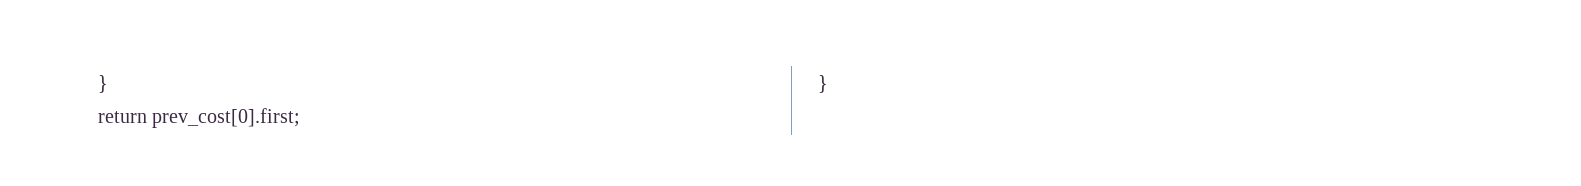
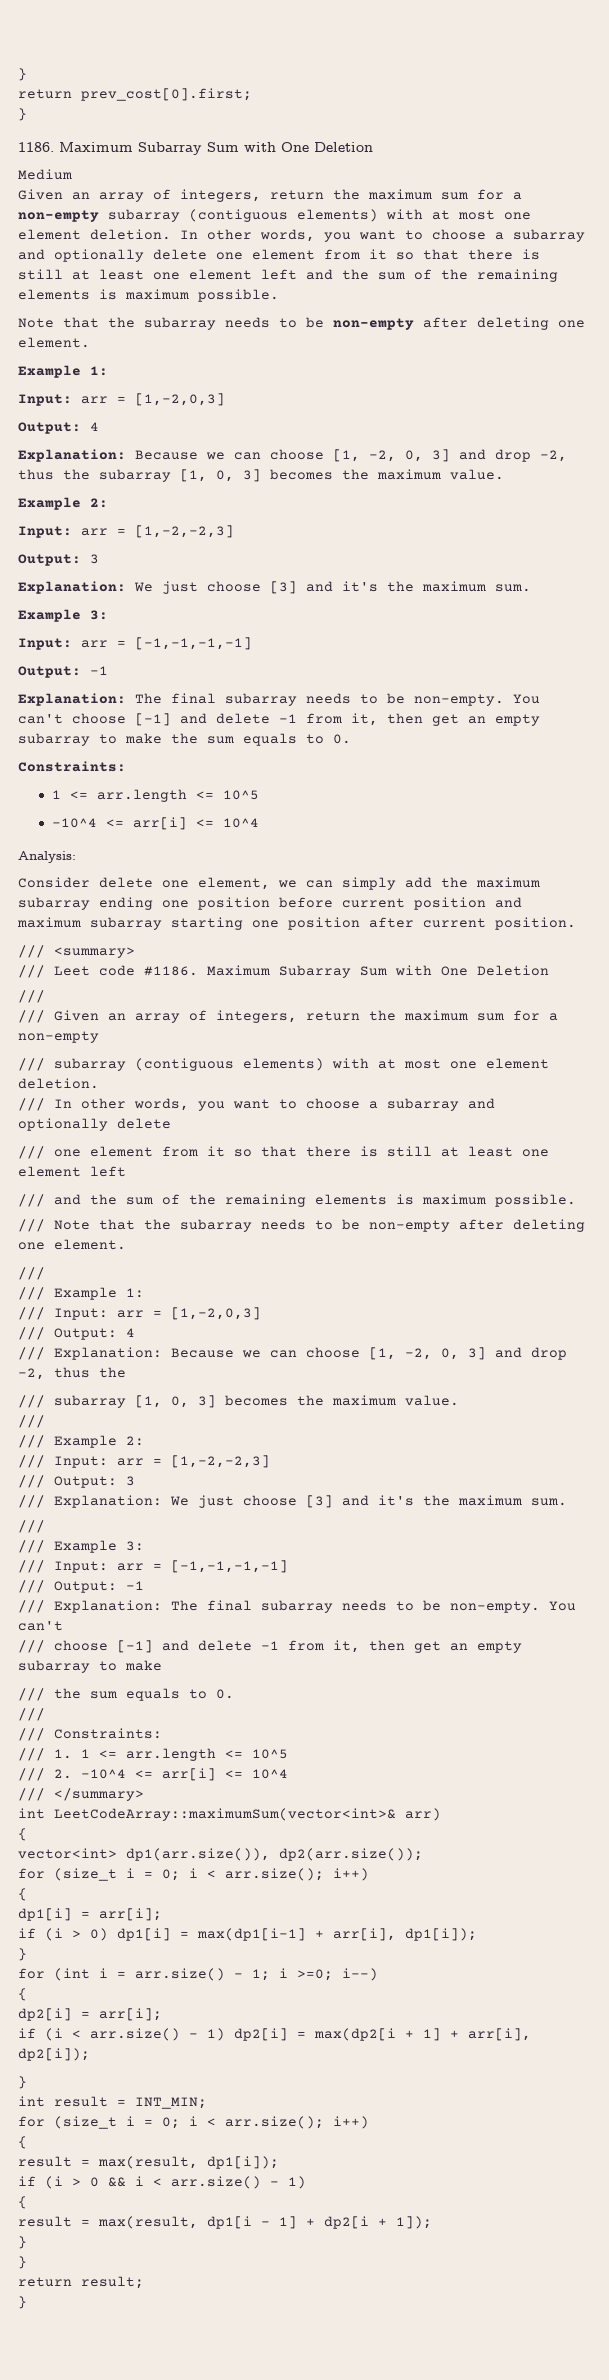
+ 1186. Maximum Subarray Sum with One Deletion
+ Medium
+ Given an array of integers, return the maximum sum for a non-empty subarray (contiguous elements) with at most one element deletion. In other words, you want to choose a subarray and optionally delete one element from it so that there is still at least one element left and the sum of the remaining elements is maximum possible.
+ Note that the subarray needs to be non-empty after deleting one element.
+ Example 1:
+ Input: arr = [1,-2,0,3]
+ Output: 4
+ Explanation: Because we can choose [1, -2, 0, 3] and drop -2, thus the subarray [1, 0, 3] becomes the maximum value.
+ Example 2:
+ Input: arr = [1,-2,-2,3]
+ Output: 3
+ Explanation: We just choose [3] and it's the maximum sum.
+ Example 3:
+ Input: arr = [-1,-1,-1,-1]
+ Output: -1
+ Explanation: The final subarray needs to be non-empty. You can't choose [-1] and delete -1 from it, then get an empty subarray to make the sum equals to 0.
+ Constraints:
+ 1 <= arr.length <= 10^5
+ -10^4 <= arr[i] <= 10^4
+ Analysis:
+ Consider delete one element, we can simply add the maximum subarray ending one position before current position and maximum subarray starting one position after current position.
+ /// <summary>
+ /// Leet code #1186. Maximum Subarray Sum with One Deletion
+ ///
+ /// Given an array of integers, return the maximum sum for a non-empty
+ /// subarray (contiguous elements) with at most one element deletion.
+ /// In other words, you want to choose a subarray and optionally delete
+ /// one element from it so that there is still at least one element left
+ /// and the sum of the remaining elements is maximum possible.
+ /// Note that the subarray needs to be non-empty after deleting one element.
+ ///
+ /// Example 1:
+ /// Input: arr = [1,-2,0,3]
+ /// Output: 4
+ /// Explanation: Because we can choose [1, -2, 0, 3] and drop -2, thus the
+ /// subarray [1, 0, 3] becomes the maximum value.
+ ///
+ /// Example 2:
+ /// Input: arr = [1,-2,-2,3]
+ /// Output: 3
+ /// Explanation: We just choose [3] and it's the maximum sum.
+ ///
+ /// Example 3:
+ /// Input: arr = [-1,-1,-1,-1]
+ /// Output: -1
+ /// Explanation: The final subarray needs to be non-empty. You can't
+ /// choose [-1] and delete -1 from it, then get an empty subarray to make
+ /// the sum equals to 0.
+ ///
+ /// Constraints:
+ /// 1. 1 <= arr.length <= 10^5
+ /// 2. -10^4 <= arr[i] <= 10^4
+ /// </summary>
+ int LeetCodeArray::maximumSum(vector<int>& arr)
+ {
+ vector<int> dp1(arr.size()), dp2(arr.size());
+ for (size_t i = 0; i < arr.size(); i++)
+ {
+ dp1[i] = arr[i];
+ if (i > 0) dp1[i] = max(dp1[i-1] + arr[i], dp1[i]);
+ }
+ for (int i = arr.size() - 1; i >=0; i--)
+ {
+ dp2[i] = arr[i];
+ if (i < arr.size() - 1) dp2[i] = max(dp2[i + 1] + arr[i], dp2[i]);
+ }
+ int result = INT_MIN;
+ for (size_t i = 0; i < arr.size(); i++)
+ {
+ result = max(result, dp1[i]);
+ if (i > 0 && i < arr.size() - 1)
+ {
+ result = max(result, dp1[i - 1] + dp2[i + 1]);
+ }
+ }
+ return result;
+ }

